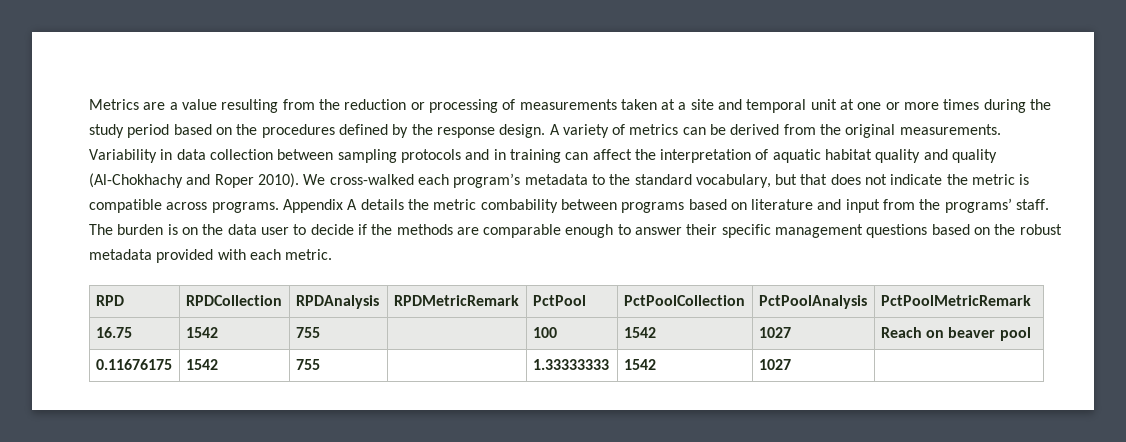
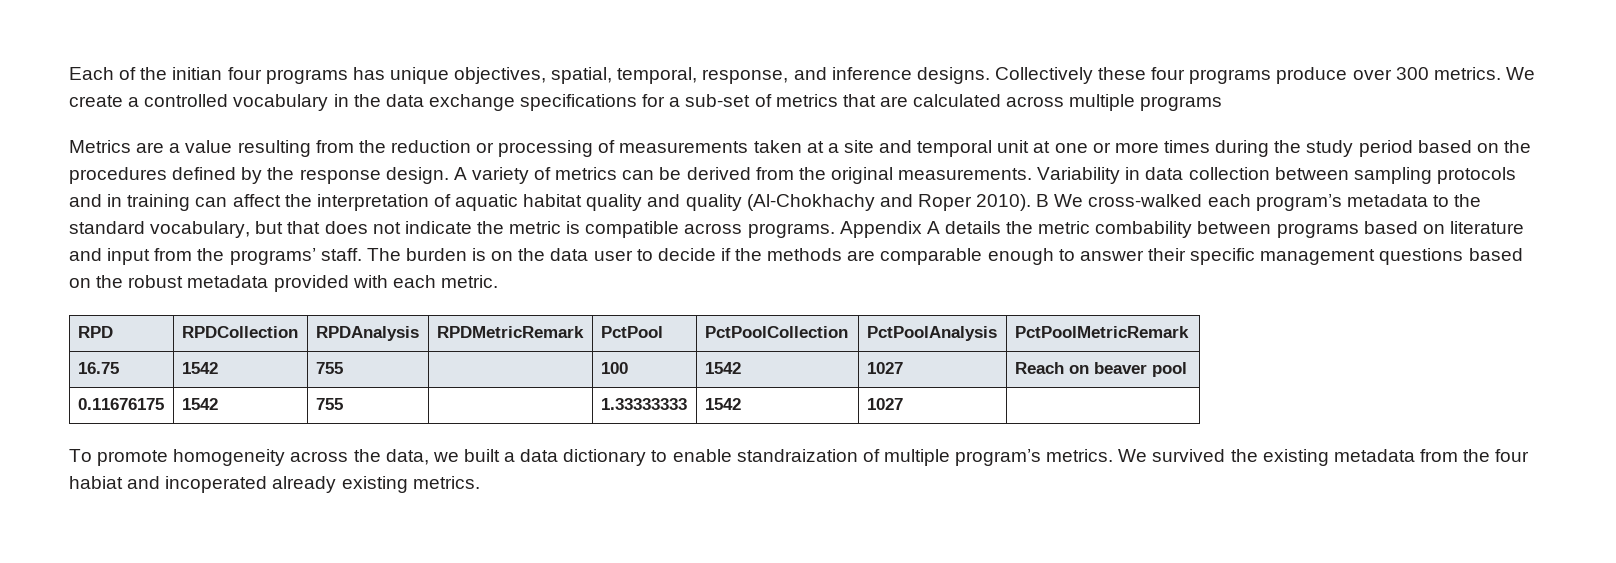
+ Each of the initian four programs has unique objectives, spatial, temporal, response, and inference designs. Collectively these four programs produce over 300 metrics. We create a controlled vocabulary in the data exchange specifications for a sub-set of metrics that are calculated across multiple programs
- We cross-walked each program’s metadata to the standard vocabulary, but that does not indicate the metric is compatible across programs.
+ B We cross-walked each program’s metadata to the standard vocabulary, but that does not indicate the metric is compatible across programs.
+ To promote homogeneity across the data, we built a data dictionary to enable standraization of multiple program’s metrics. We survived the existing metadata from the four habiat and incoperated already existing metrics.

